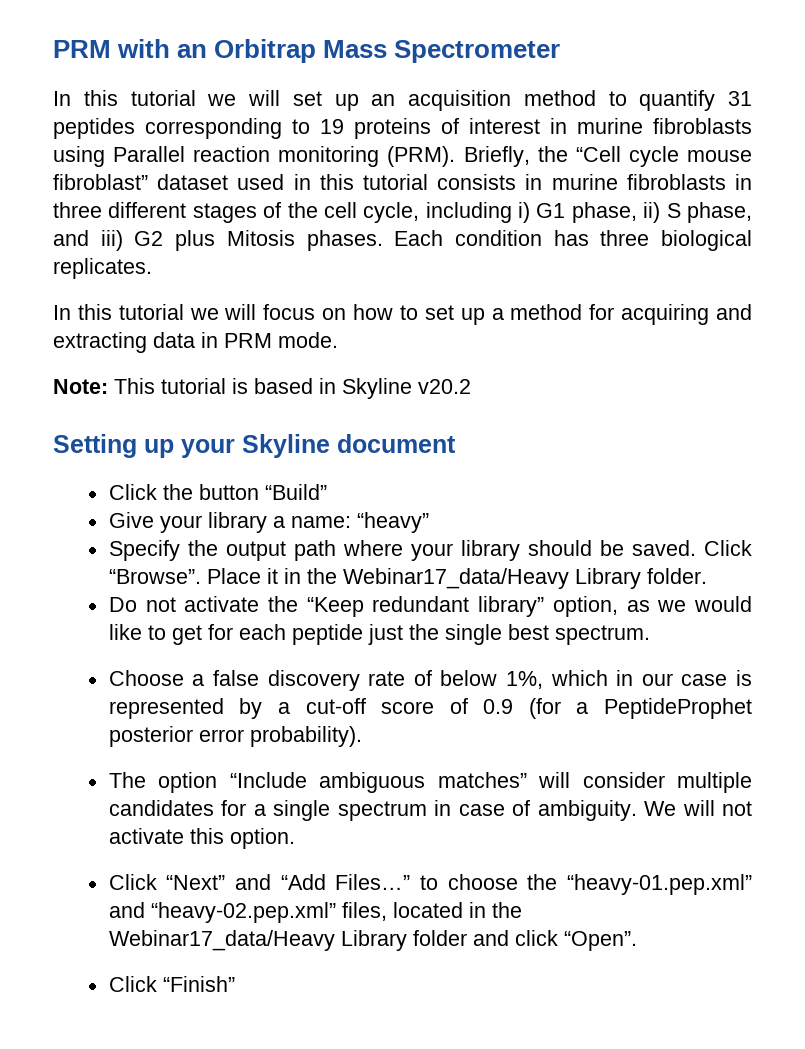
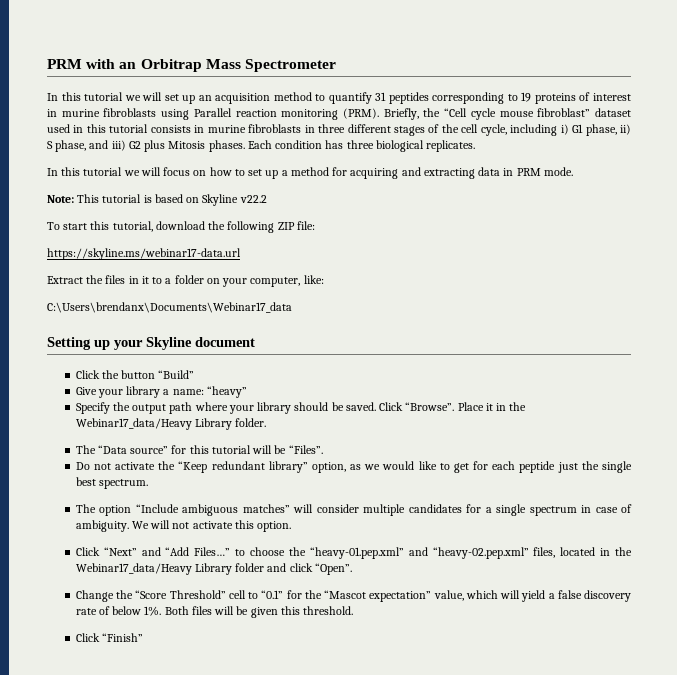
- Note: This tutorial is based in Skyline v20.2
+ Note: This tutorial is based on Skyline v22.2
+ To start this tutorial, download the following ZIP file:
+ https://skyline.ms/webinar17-data.url
+ Extract the files in it to a folder on your computer, like:
+ C:\Users\brendanx\Documents\Webinar17_data
+ The “Data source” for this tutorial will be “Files”.
- Choose a false discovery rate of below 1%, which in our case is represented by a cut-off score of 0.9 (for a PeptideProphet posterior error probability).
+ Change the “Score Threshold” cell to “0.1” for the “Mascot expectation” value, which will yield a false discovery rate of below 1%. Both files will be given this threshold.

